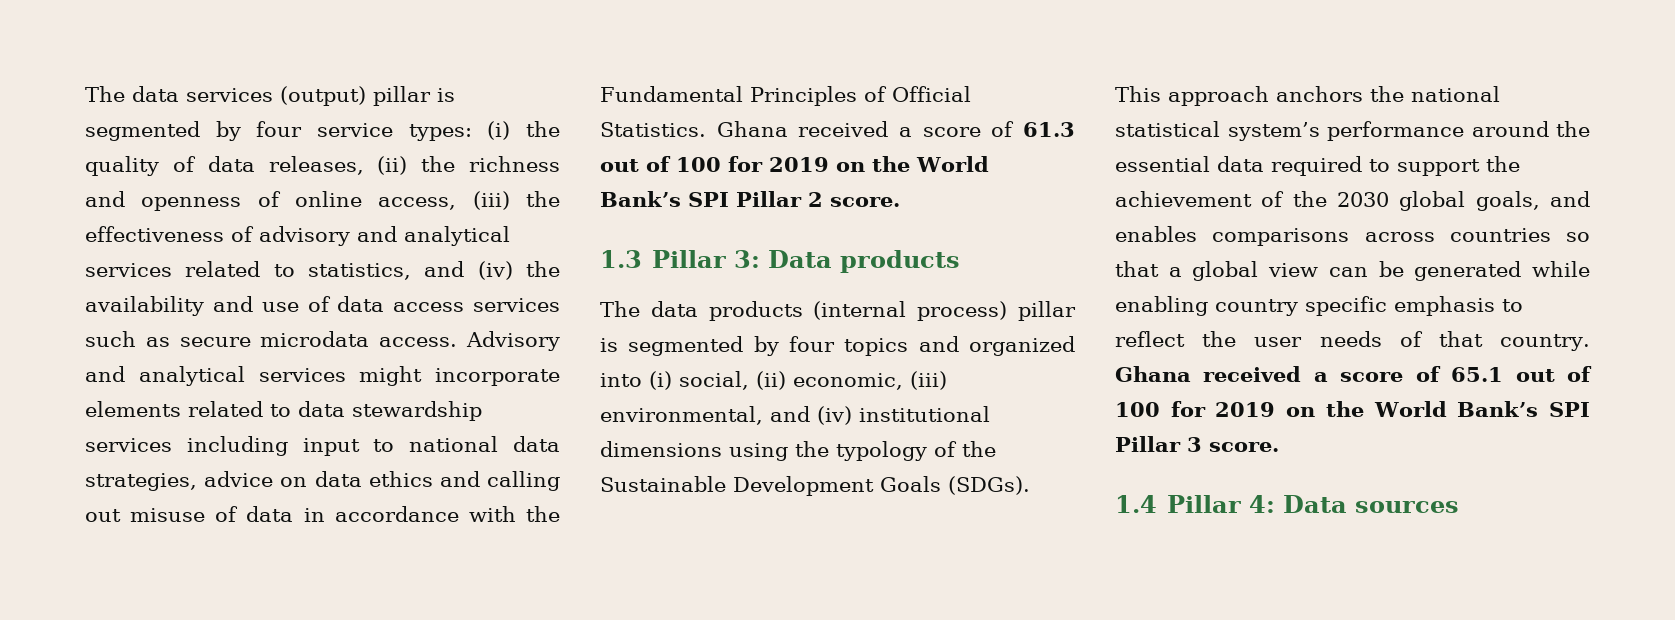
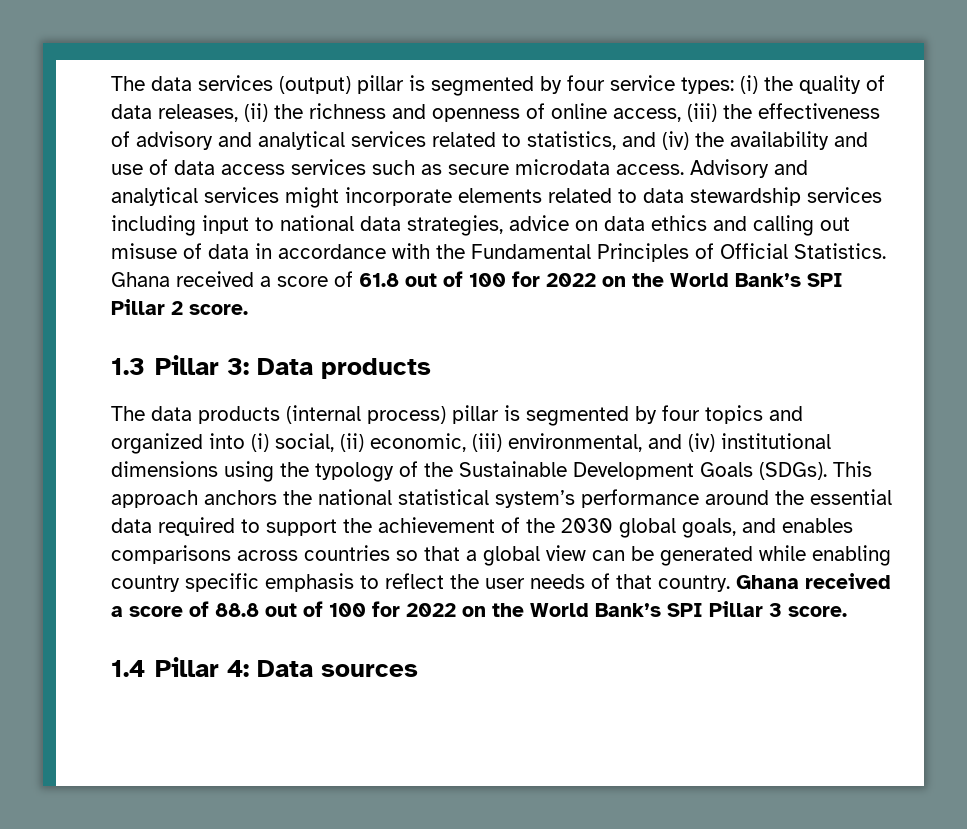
- Ghana received a score of 61.3 out of 100 for 2019 on the World Bank’s SPI Pillar 2 score.
+ Ghana received a score of 61.8 out of 100 for 2022 on the World Bank’s SPI Pillar 2 score.
- Ghana received a score of 65.1 out of 100 for 2019 on the World Bank’s SPI Pillar 3 score.
+ Ghana received a score of 88.8 out of 100 for 2022 on the World Bank’s SPI Pillar 3 score.

